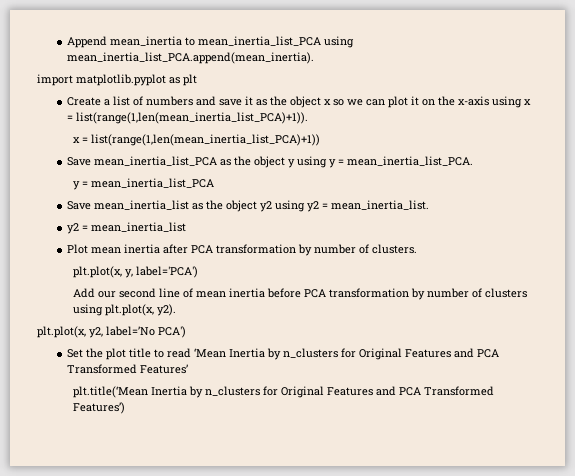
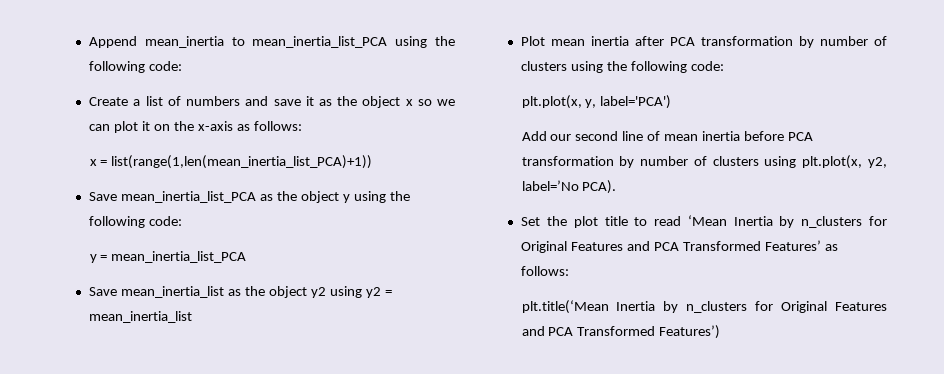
- Append mean_inertia to mean_inertia_list_PCA using mean_inertia_list_PCA.append(mean_inertia).
- import matplotlib.pyplot as plt
+ Append mean_inertia to mean_inertia_list_PCA using the following code:
- Create a list of numbers and save it as the object x so we can plot it on the x-axis using x = list(range(1,len(mean_inertia_list_PCA)+1)).
+ Create a list of numbers and save it as the object x so we can plot it on the x-axis as follows:
- Save mean_inertia_list_PCA as the object y using y = mean_inertia_list_PCA.
+ Save mean_inertia_list_PCA as the object y using the following code:
- Save mean_inertia_list as the object y2 using y2 = mean_inertia_list.
- y2 = mean_inertia_list
+ Save mean_inertia_list as the object y2 using y2 = mean_inertia_list
- Plot mean inertia after PCA transformation by number of clusters.
+ Plot mean inertia after PCA transformation by number of clusters using the following code:
- Add our second line of mean inertia before PCA transformation by number of clusters using plt.plot(x, y2).
- plt.plot(x, y2, label=’No PCA')
+ Add our second line of mean inertia before PCA transformation by number of clusters using plt.plot(x, y2, label=’No PCA).
- Set the plot title to read ‘Mean Inertia by n_clusters for Original Features and PCA Transformed Features’
+ Set the plot title to read ‘Mean Inertia by n_clusters for Original Features and PCA Transformed Features’ as follows:

